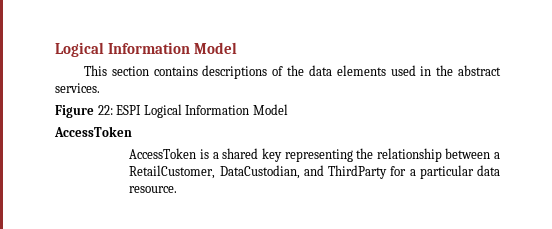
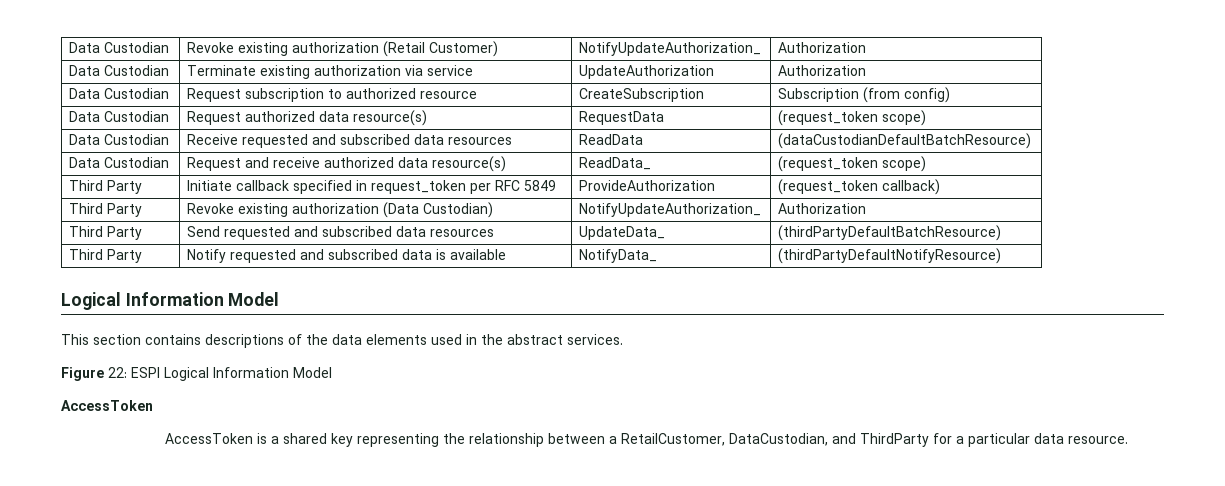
+ Data Custodian | Revoke existing authorization (Retail Customer) | NotifyUpdateAuthorization_ | Authorization
+ Data Custodian | Terminate existing authorization via service | UpdateAuthorization | Authorization
+ Data Custodian | Request subscription to authorized resource | CreateSubscription | Subscription (from config)
+ Data Custodian | Request authorized data resource(s) | RequestData | (request_token scope)
+ Data Custodian | Receive requested and subscribed data resources | ReadData | (dataCustodianDefaultBatchResource)
+ Data Custodian | Request and receive authorized data resource(s) | ReadData_ | (request_token scope)
+ Third Party | Initiate callback specified in request_token per RFC 5849 | ProvideAuthorization | (request_token callback)
+ Third Party | Revoke existing authorization (Data Custodian) | NotifyUpdateAuthorization_ | Authorization
+ Third Party | Send requested and subscribed data resources | UpdateData_ | (thirdPartyDefaultBatchResource)
+ Third Party | Notify requested and subscribed data is available | NotifyData_ | (thirdPartyDefaultNotifyResource)

